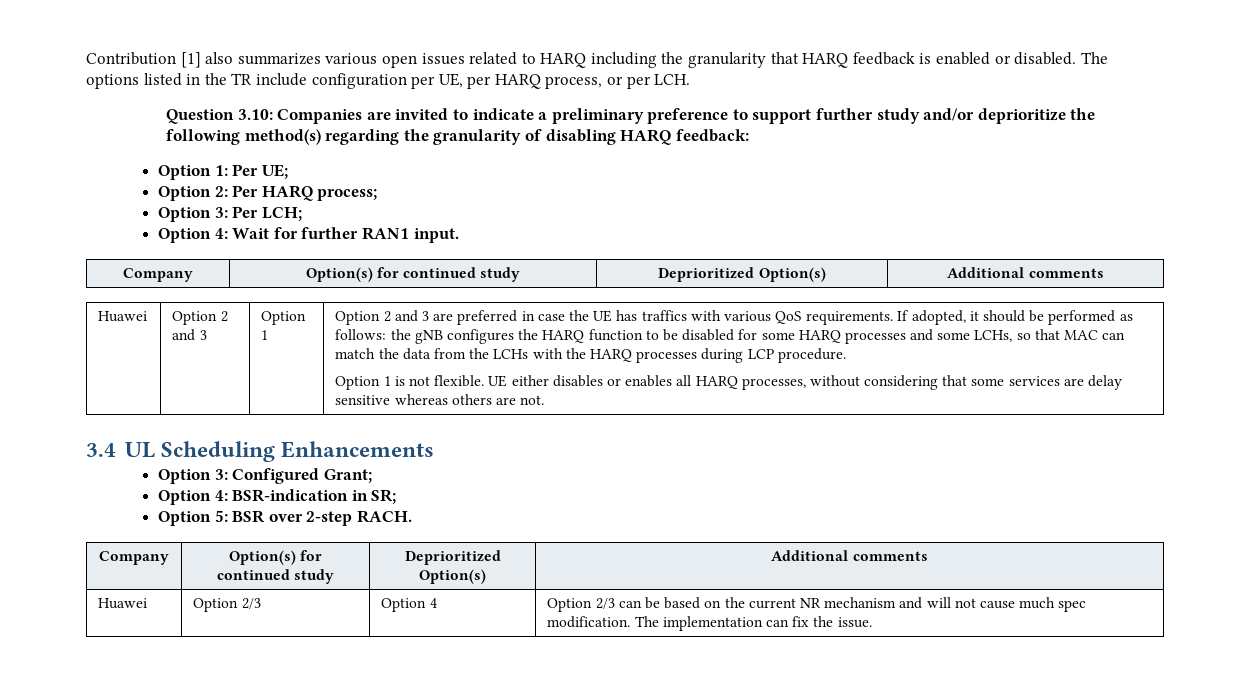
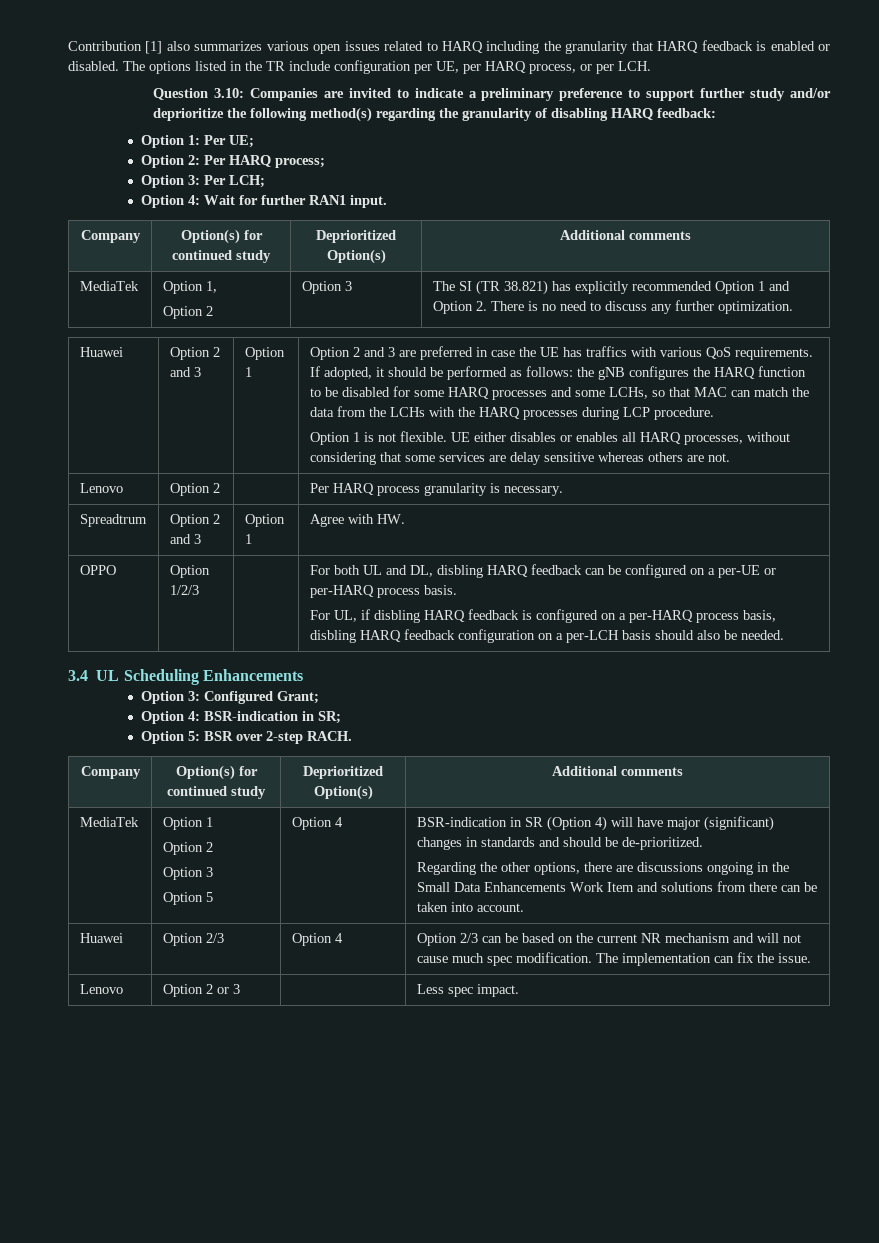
+ MediaTek | Option 1,
+ Option 2 | Option 3 | The SI (TR 38.821) has explicitly recommended Option 1 and Option 2. There is no need to discuss any further optimization.
+ Lenovo | Option 2 | | Per HARQ process granularity is necessary.
+ Spreadtrum | Option 2 and 3 | Option 1 | Agree with HW.
+ OPPO | Option 1/2/3 | | For both UL and DL, disbling HARQ feedback can be configured on a per-UE or per-HARQ process basis.
+ For UL, if disbling HARQ feedback is configured on a per-HARQ process basis, disbling HARQ feedback configuration on a per-LCH basis should also be needed.
+ MediaTek | Option 1
+ Option 2
+ Option 3
+ Option 5 | Option 4 | BSR-indication in SR (Option 4) will have major (significant) changes in standards and should be de-prioritized.
+ Regarding the other options, there are discussions ongoing in the Small Data Enhancements Work Item and solutions from there can be taken into account.
+ Lenovo | Option 2 or 3 | | Less spec impact.

